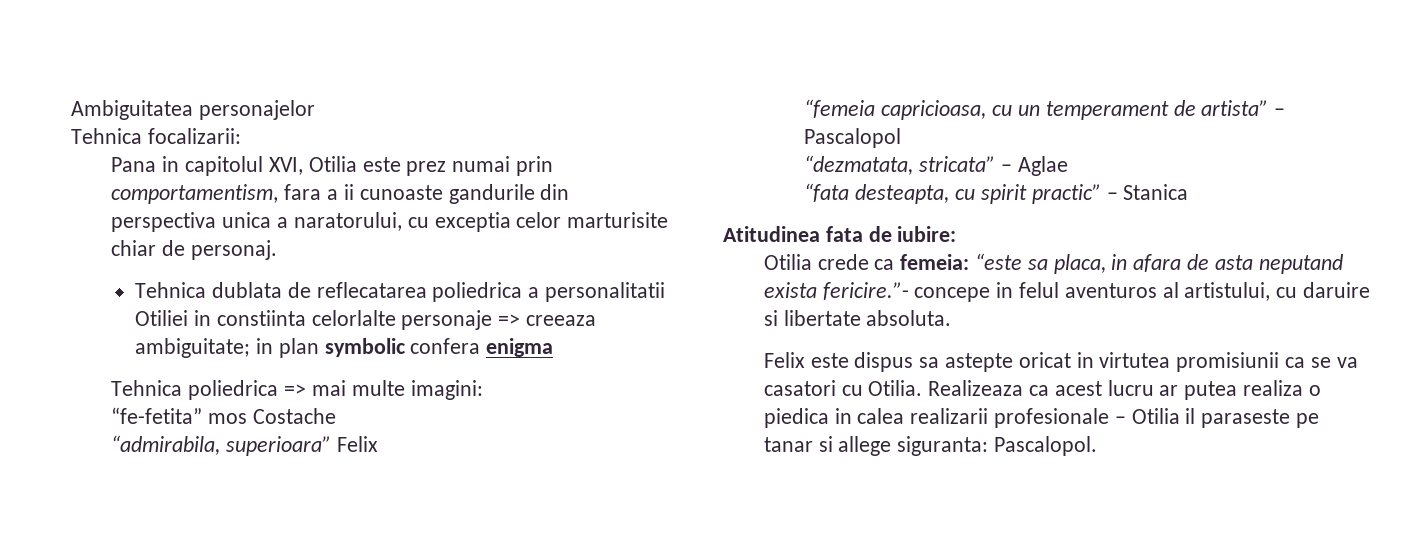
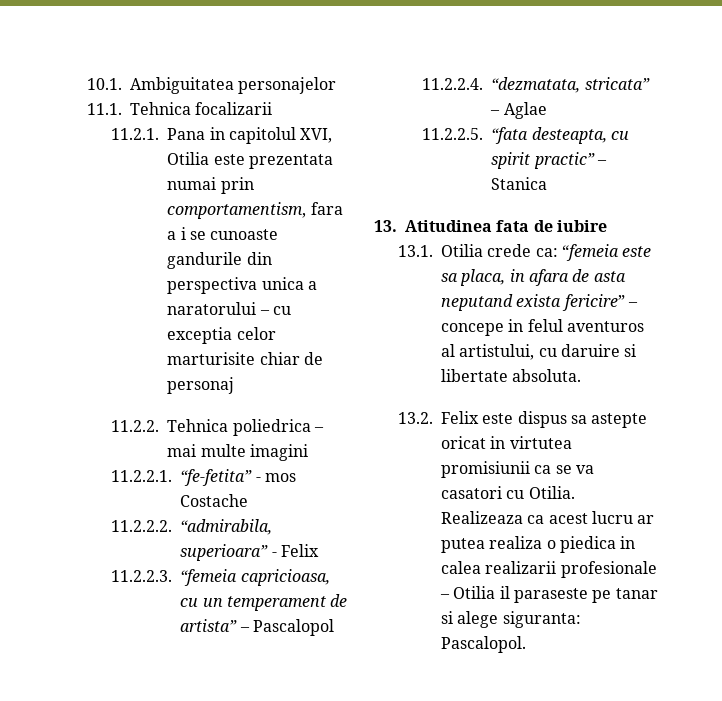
- Ambiguitatea personajelor
+ 10.1. Ambiguitatea personajelor
- Tehnica focalizarii:
- Pana in capitolul XVI, Otilia este prez numai prin comportamentism, fara a ii cunoaste gandurile din perspectiva unica a naratorului, cu exceptia celor marturisite chiar de personaj.
- Tehnica dublata de reflecatarea poliedrica a personalitatii Otiliei in constiinta celorlalte personaje => creeaza ambiguitate; in plan symbolic confera enigma
- Tehnica poliedrica => mai multe imagini:
- “fe-fetita” mos Costache
+ 11.1. Tehnica focalizarii
+ 11.2.1. Pana in capitolul XVI, Otilia este prezentata numai prin comportamentism, fara a i se cunoaste gandurile din perspectiva unica a naratorului – cu exceptia celor marturisite chiar de personaj
+ 11.2.2. Tehnica poliedrica – mai multe imagini
+ 11.2.2.1. “fe-fetita” - mos Costache
- “admirabila, superioara” Felix
+ 11.2.2.2. “admirabila, superioara” - Felix
- “femeia capricioasa, cu un temperament de artista” – Pascalopol
+ 11.2.2.3. “femeia capricioasa, cu un temperament de artista” – Pascalopol
- “dezmatata, stricata” – Aglae
+ 11.2.2.4. “dezmatata, stricata” – Aglae
- “fata desteapta, cu spirit practic” – Stanica
+ 11.2.2.5. “fata desteapta, cu spirit practic” – Stanica
- Atitudinea fata de iubire:
- Otilia crede ca femeia: “este sa placa, in afara de asta neputand exista fericire.”- concepe in felul aventuros al artistului, cu daruire si libertate absoluta.
+ 13. Atitudinea fata de iubire
+ 13.1. Otilia crede ca: “femeia este sa placa, in afara de asta neputand exista fericire” – concepe in felul aventuros al artistului, cu daruire si libertate absoluta.
- Felix este dispus sa astepte oricat in virtutea promisiunii ca se va casatori cu Otilia.
+ 13.2. Felix este dispus sa astepte oricat in virtutea promisiunii ca se va casatori cu Otilia.
- Realizeaza ca acest lucru ar putea realiza o piedica in calea realizarii profesionale – Otilia il paraseste pe tanar si allege siguranta: Pascalopol.
+ Realizeaza ca acest lucru ar putea realiza o piedica in calea realizarii profesionale – Otilia il paraseste pe tanar si alege siguranta: Pascalopol.

